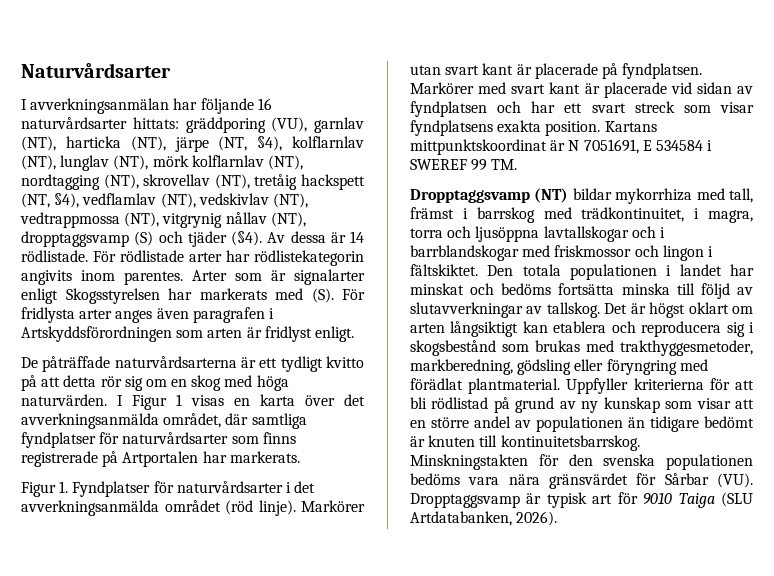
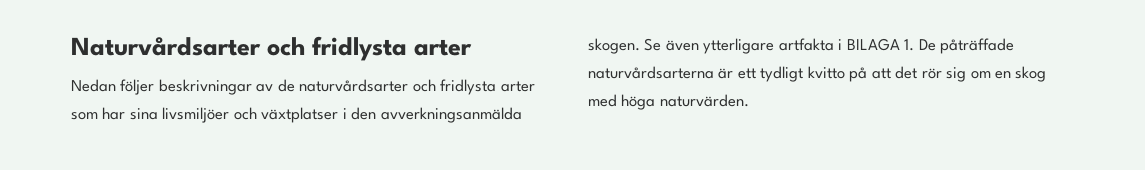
- Naturvårdsarter
- I avverkningsanmälan har följande 16 naturvårdsarter hittats: gräddporing (VU), garnlav (NT), harticka (NT), järpe (NT, §4), kolflarnlav (NT), lunglav (NT), mörk kolflarnlav (NT), nordtagging (NT), skrovellav (NT), tretåig hackspett (NT, §4), vedflamlav (NT), vedskivlav (NT), vedtrappmossa (NT), vitgrynig nållav (NT), dropptaggsvamp (S) och tjäder (§4). Av dessa är 14 rödlistade. För rödlistade arter har rödlistekategorin angivits inom parentes. Arter som är signalarter enligt Skogsstyrelsen har markerats med (S). För fridlysta arter anges även paragrafen i Artskyddsförordningen som arten är fridlyst enligt.
- De påträffade naturvårdsarterna är ett tydligt kvitto på att detta rör sig om en skog med höga naturvärden. I Figur 1 visas en karta över det avverkningsanmälda området, där samtliga fyndplatser för naturvårdsarter som finns registrerade på Artportalen har markerats.
- Figur 1. Fyndplatser för naturvårdsarter i det avverkningsanmälda området (röd linje). Markörer utan svart kant är placerade på fyndplatsen. Markörer med svart kant är placerade vid sidan av fyndplatsen och har ett svart streck som visar fyndplatsens exakta position. Kartans mittpunktskoordinat är N 7051691, E 534584 i SWEREF 99 TM.
- Dropptaggsvamp (NT) bildar mykorrhiza med tall, främst i barrskog med trädkontinuitet, i magra, torra och ljusöppna lavtallskogar och i barrblandskogar med friskmossor och lingon i fältskiktet. Den totala populationen i landet har minskat och bedöms fortsätta minska till följd av slutavverkningar av tallskog. Det är högst oklart om arten långsiktigt kan etablera och reproducera sig i skogsbestånd som brukas med trakthyggesmetoder, markberedning, gödsling eller föryngring med förädlat plantmaterial. Uppfyller kriterierna för att bli rödlistad på grund av ny kunskap som visar att en större andel av populationen än tidigare bedömt är knuten till kontinuitetsbarrskog. Minskningstakten för den svenska populationen bedöms vara nära gränsvärdet för Sårbar (VU). Dropptaggsvamp är typisk art för 9010 Taiga (SLU Artdatabanken, 2026).
+ Naturvårdsarter och fridlysta arter
+ Nedan följer beskrivningar av de naturvårdsarter och fridlysta arter som har sina livsmiljöer och växtplatser i den avverkningsanmälda skogen. Se även ytterligare artfakta i BILAGA 1. De påträffade naturvårdsarterna är ett tydligt kvitto på att det rör sig om en skog med höga naturvärden.

